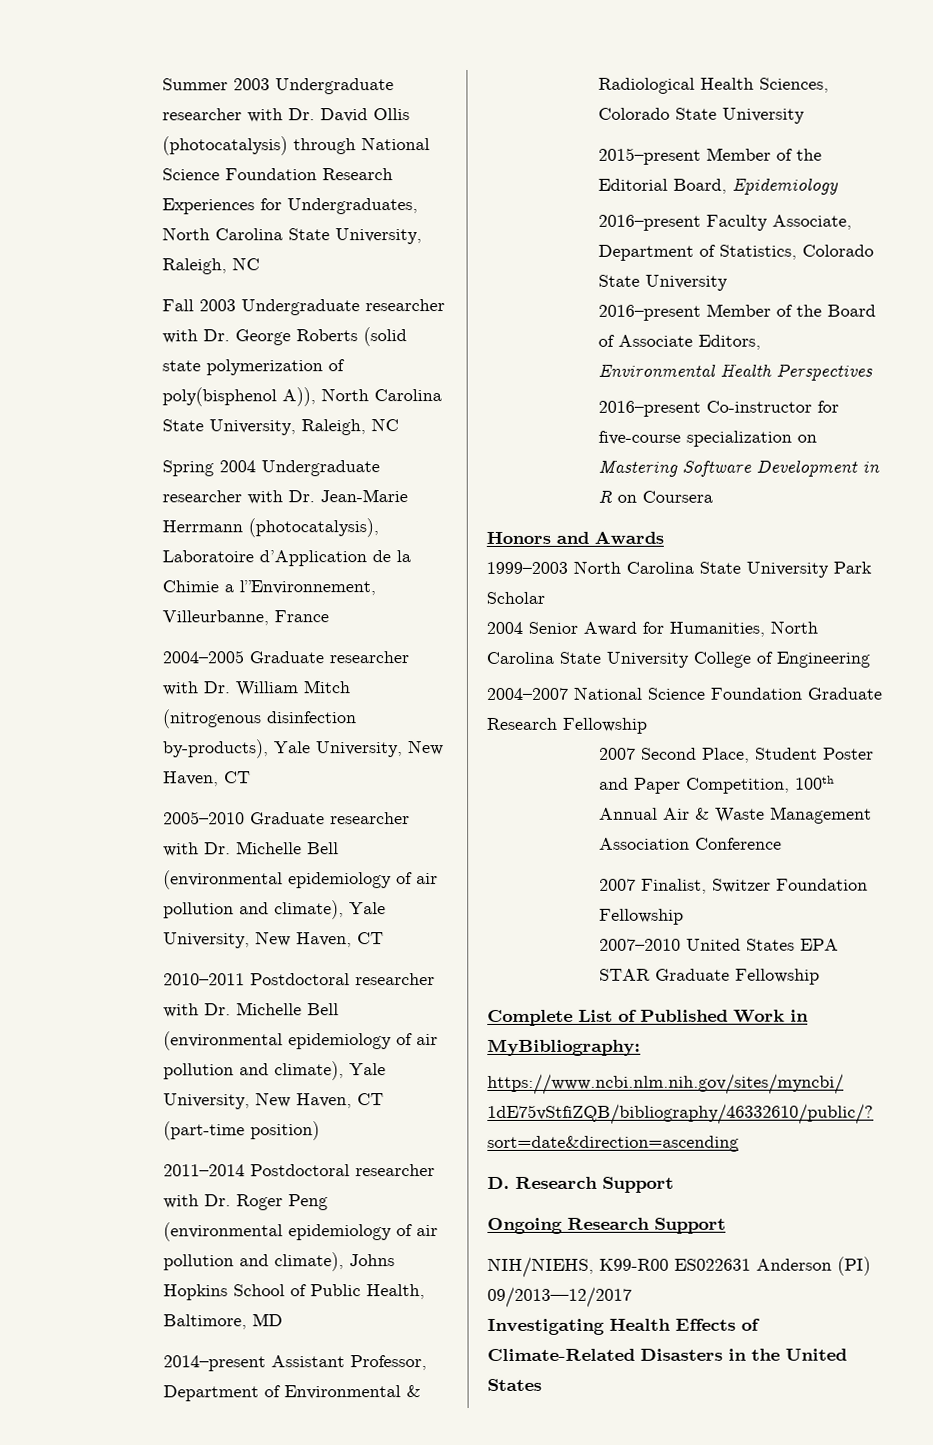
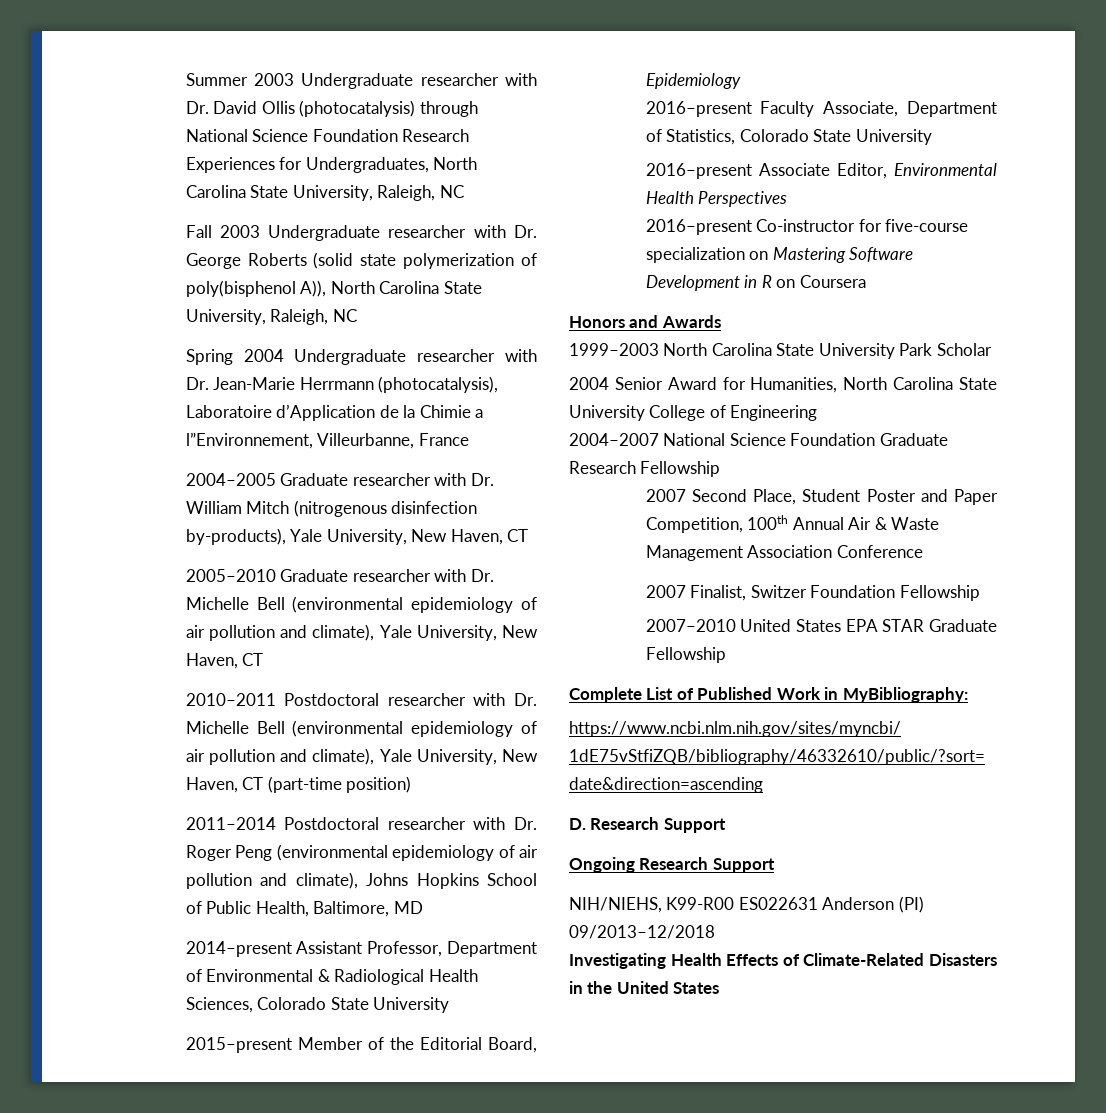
- 2016–present Member of the Board of Associate Editors, Environmental Health Perspectives
+ 2016–present Associate Editor, Environmental Health Perspectives
- NIH/NIEHS, K99-R00 ES022631 Anderson (PI) 09/2013—12/2017
+ NIH/NIEHS, K99-R00 ES022631 Anderson (PI) 09/2013–12/2018

